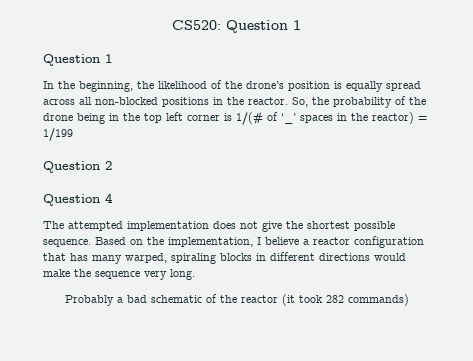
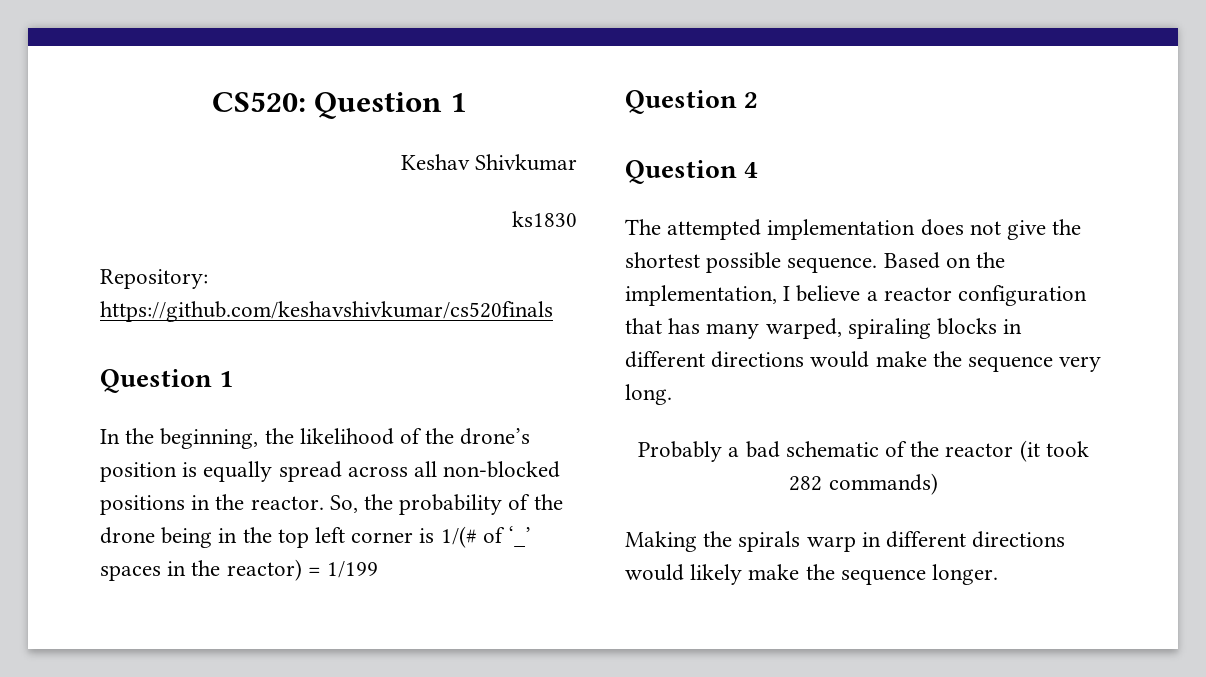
+ Keshav Shivkumar
+ ks1830
+ Repository: https://github.com/keshavshivkumar/cs520finals
+ Making the spirals warp in different directions would likely make the sequence longer.

